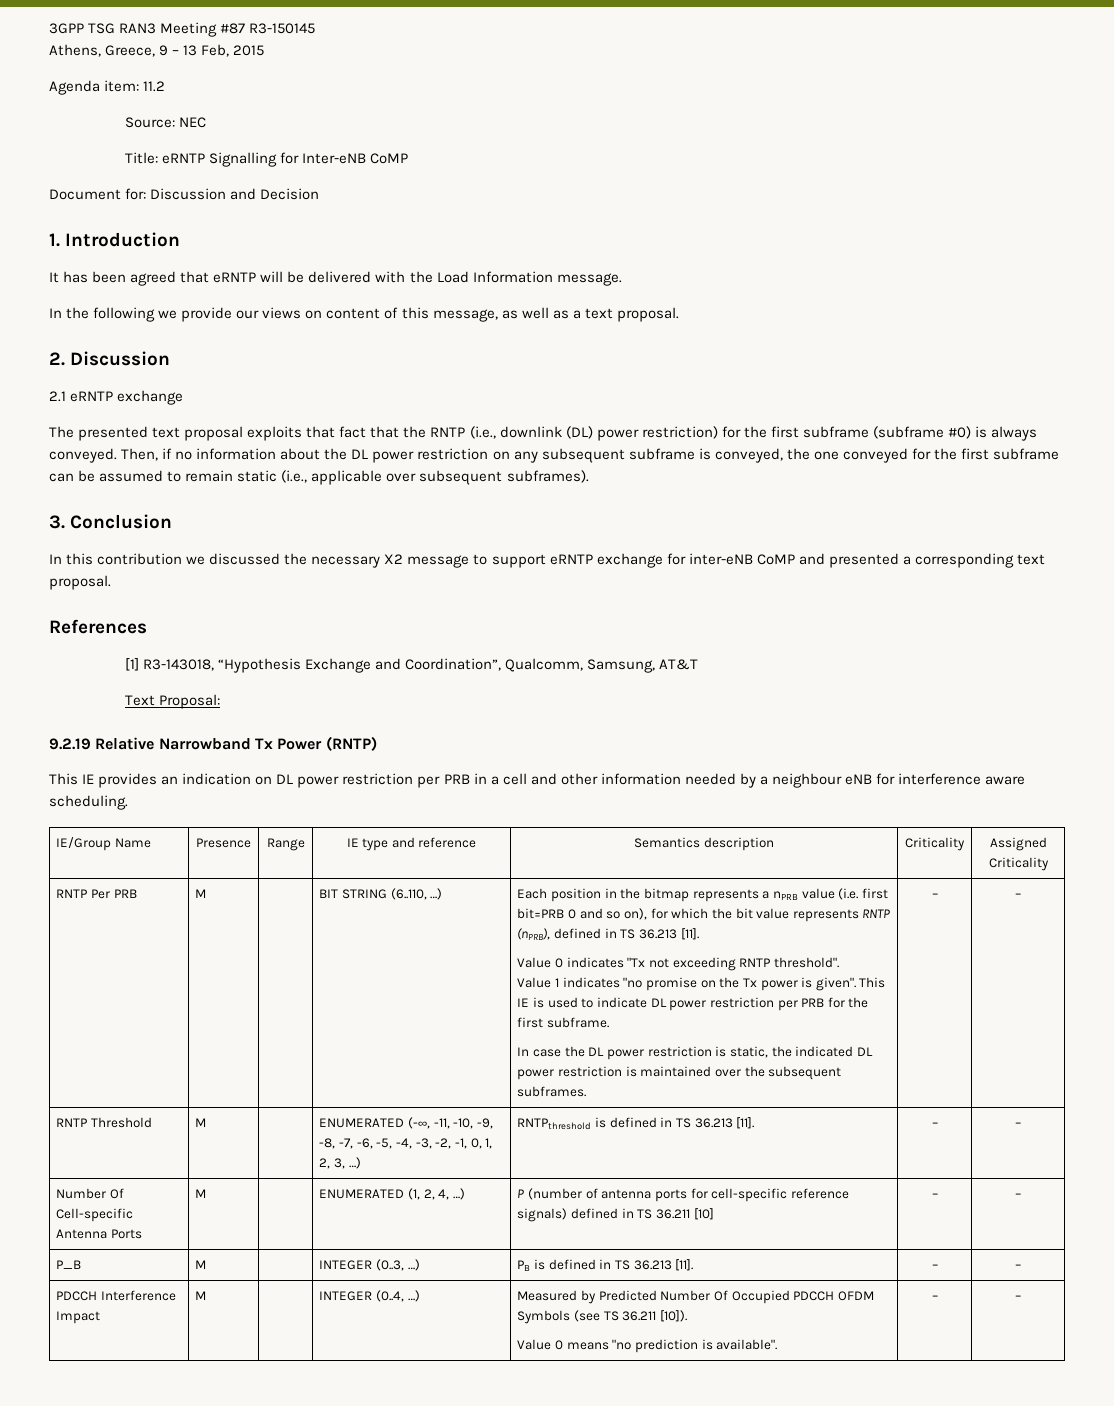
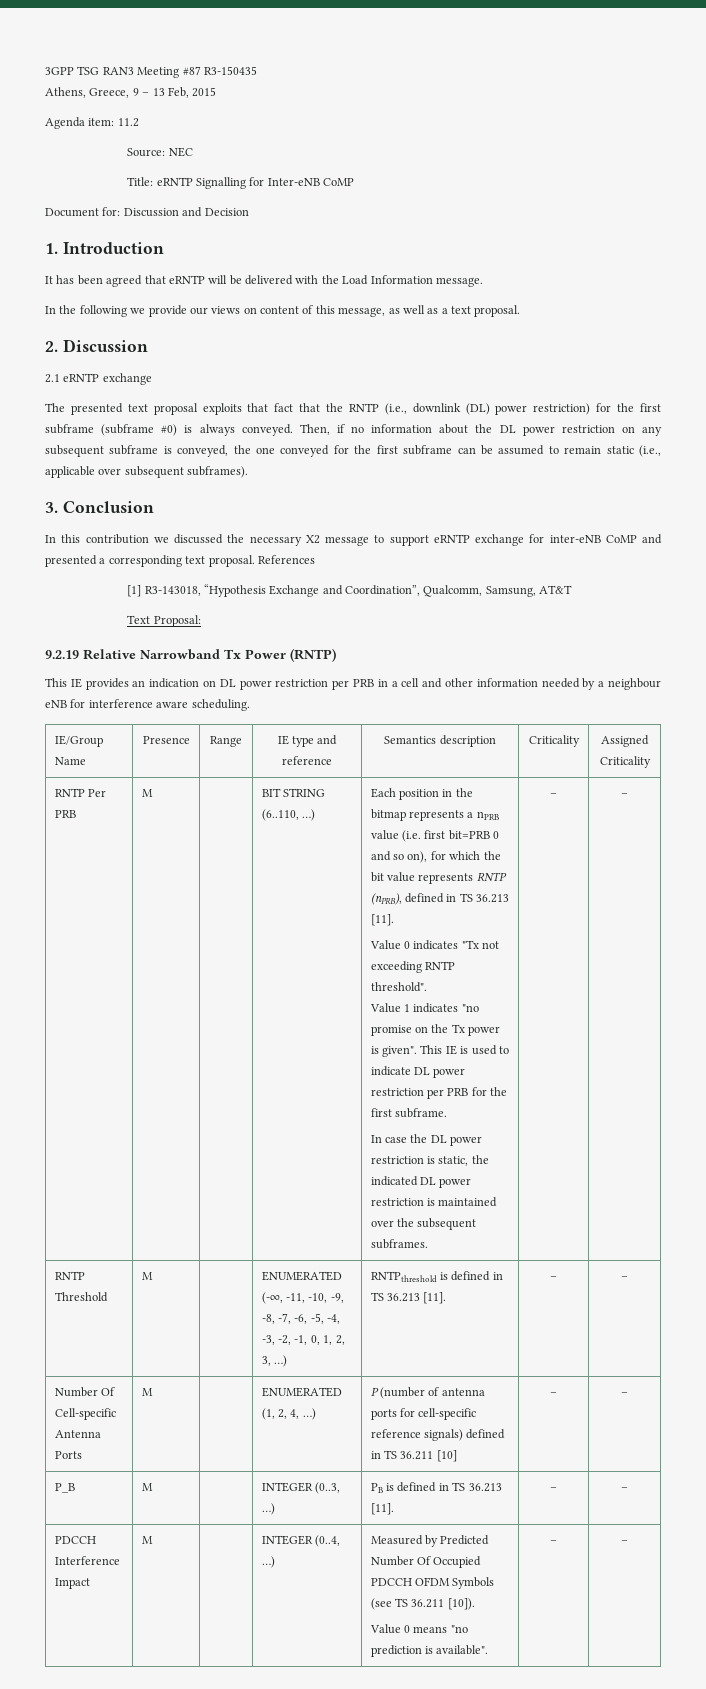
- 3GPP TSG RAN3 Meeting #87 R3-150145
+ 3GPP TSG RAN3 Meeting #87 R3-150435
- In this contribution we discussed the necessary X2 message to support eRNTP exchange for inter-eNB CoMP and presented a corresponding text proposal.
- References
+ In this contribution we discussed the necessary X2 message to support eRNTP exchange for inter-eNB CoMP and presented a corresponding text proposal. References

